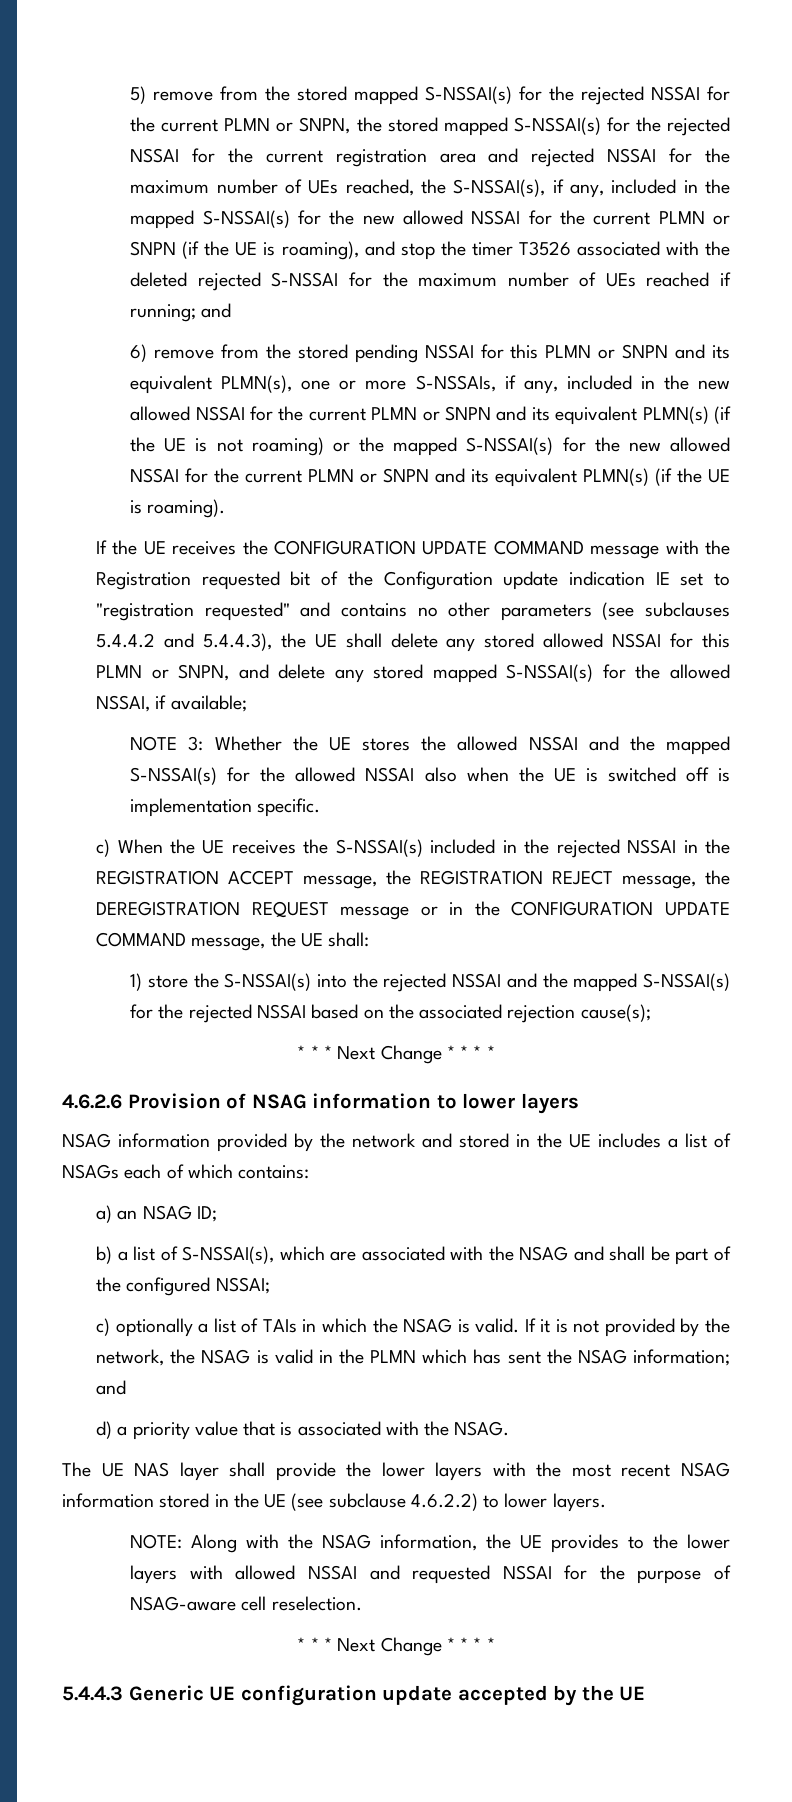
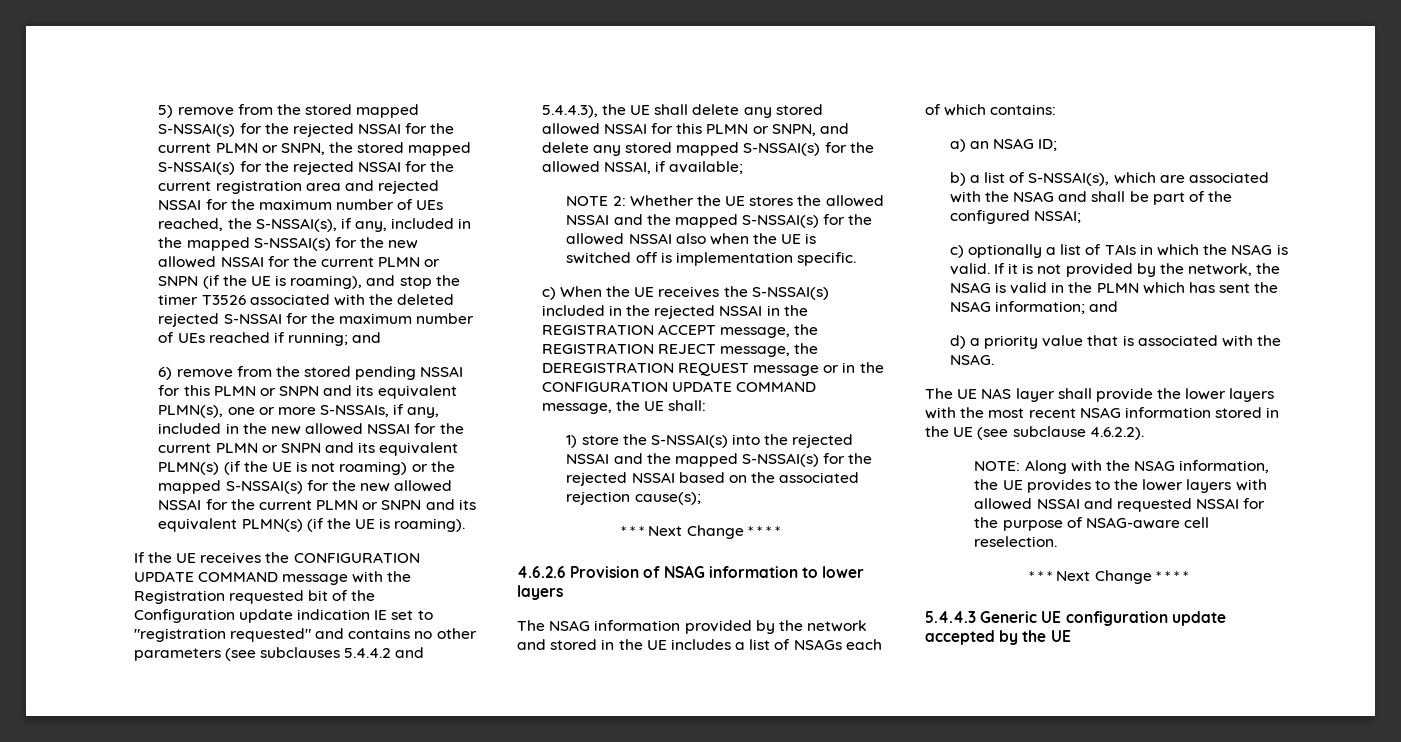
- NOTE 3: Whether the UE stores the allowed NSSAI and the mapped S-NSSAI(s) for the allowed NSSAI also when the UE is switched off is implementation specific.
+ NOTE 2: Whether the UE stores the allowed NSSAI and the mapped S-NSSAI(s) for the allowed NSSAI also when the UE is switched off is implementation specific.
- NSAG information provided by the network and stored in the UE includes a list of NSAGs each of which contains:
+ The NSAG information provided by the network and stored in the UE includes a list of NSAGs each of which contains:
- The UE NAS layer shall provide the lower layers with the most recent NSAG information stored in the UE (see subclause 4.6.2.2) to lower layers.
+ The UE NAS layer shall provide the lower layers with the most recent NSAG information stored in the UE (see subclause 4.6.2.2).

